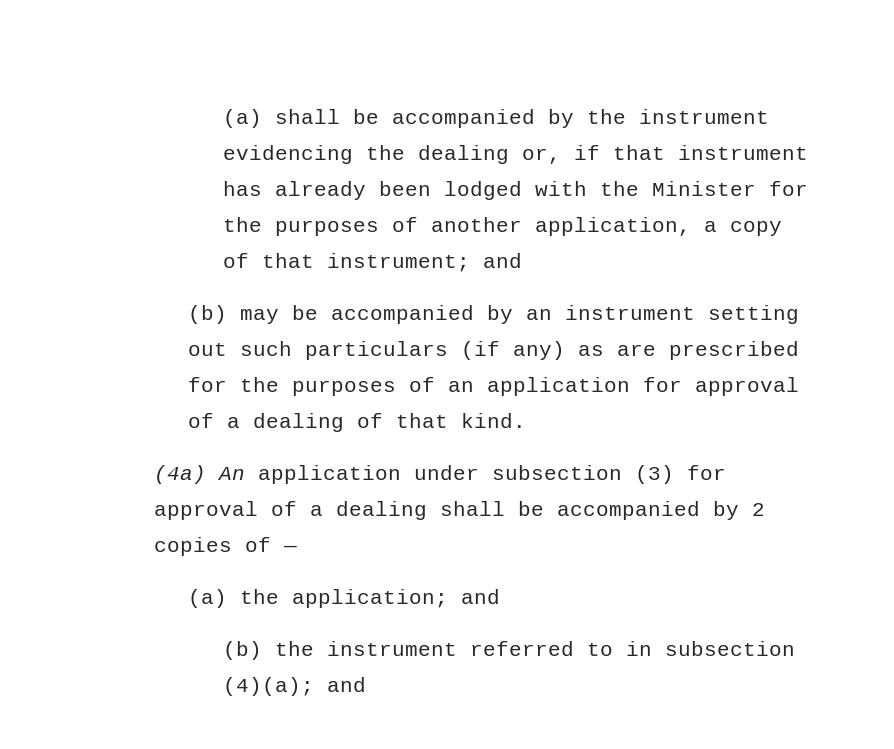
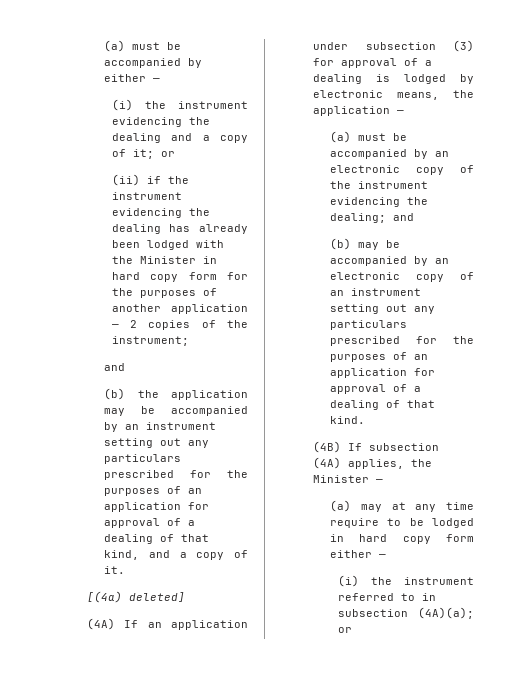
- (a) shall be accompanied by the instrument evidencing the dealing or, if that instrument has already been lodged with the Minister for the purposes of another application, a copy of that instrument; and
+ (a) must be accompanied by either —
+ (i) the instrument evidencing the dealing and a copy of it; or
+ (ii) if the instrument evidencing the dealing has already been lodged with the Minister in hard copy form for the purposes of another application — 2 copies of the instrument;
+ and
+ (b) the application may be accompanied by an instrument setting out any particulars prescribed for the purposes of an application for approval of a dealing of that kind, and a copy of it.
+ [(4a) deleted]
+ (4A) If an application under subsection (3) for approval of a dealing is lodged by electronic means, the application —
+ (a) must be accompanied by an electronic copy of the instrument evidencing the dealing; and
- (b) may be accompanied by an instrument setting out such particulars (if any) as are prescribed for the purposes of an application for approval of a dealing of that kind.
+ (b) may be accompanied by an electronic copy of an instrument setting out any particulars prescribed for the purposes of an application for approval of a dealing of that kind.
- (4a) An application under subsection (3) for approval of a dealing shall be accompanied by 2 copies of —
- (a) the application; and
- (b) the instrument referred to in subsection (4)(a); and
+ (4B) If subsection (4A) applies, the Minister —
+ (a) may at any time require to be lodged in hard copy form either —
+ (i) the instrument referred to in subsection (4A)(a); or

